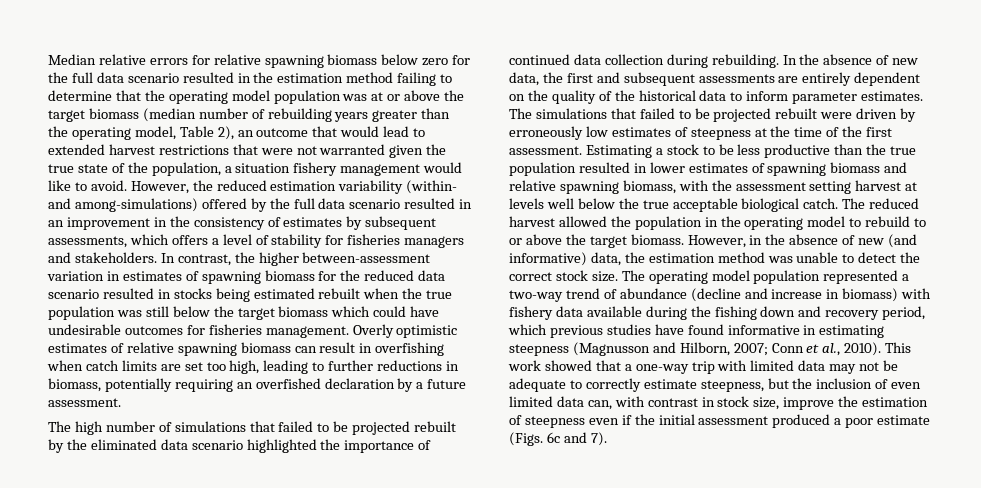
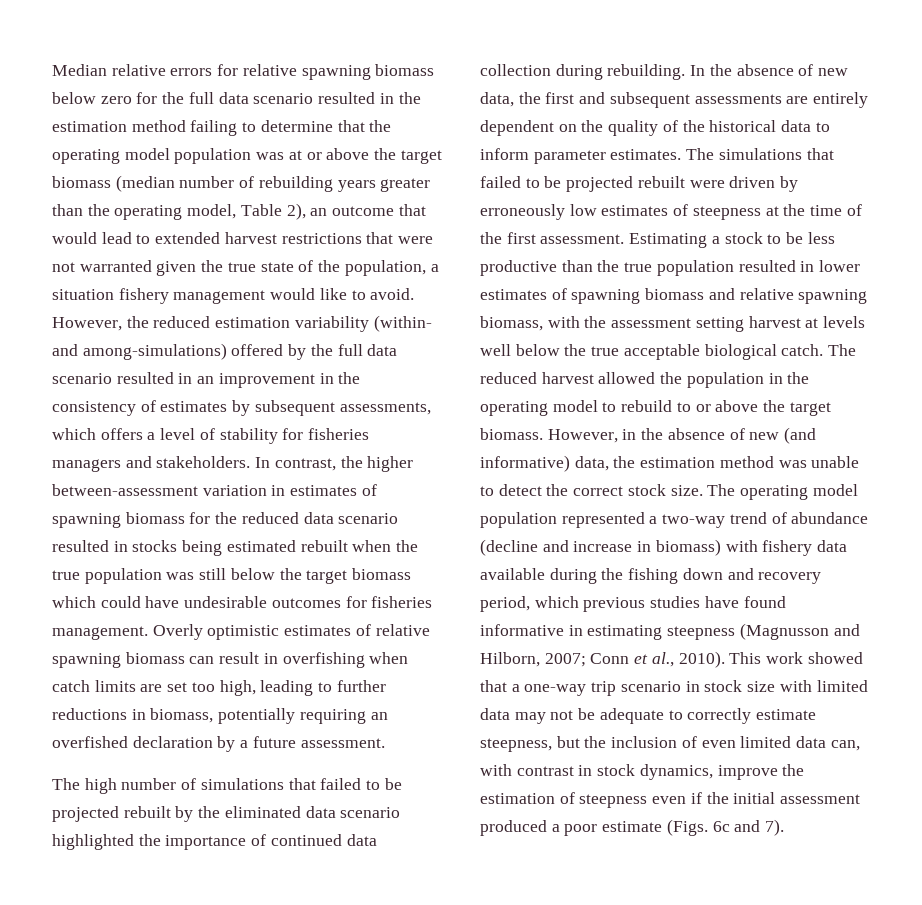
- This work showed that a one-way trip with limited data may not be adequate to correctly estimate steepness, but the inclusion of even limited data can, with contrast in stock size, improve the estimation of steepness even if the initial assessment produced a poor estimate (Figs. 6c and 7).
+ This work showed that a one-way trip scenario in stock size with limited data may not be adequate to correctly estimate steepness, but the inclusion of even limited data can, with contrast in stock dynamics, improve the estimation of steepness even if the initial assessment produced a poor estimate (Figs. 6c and 7).

